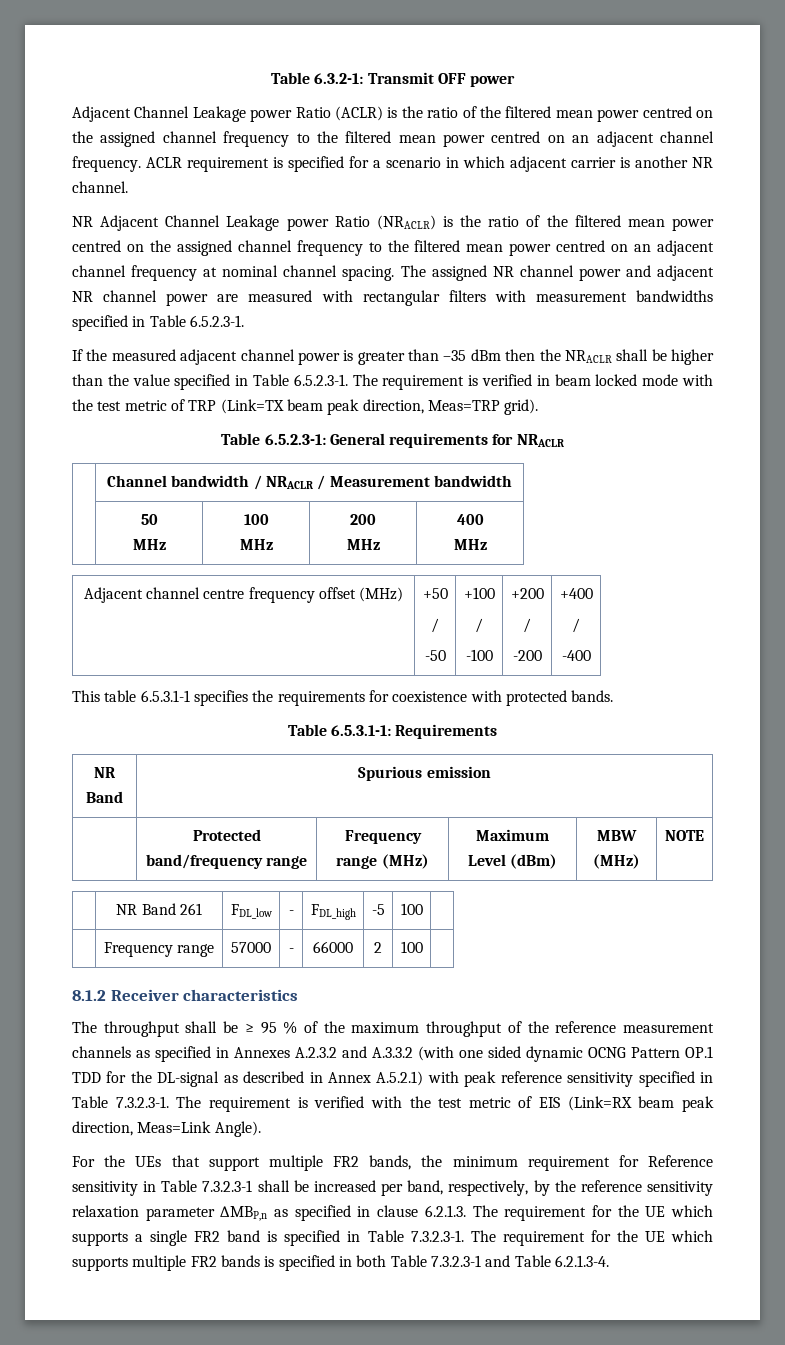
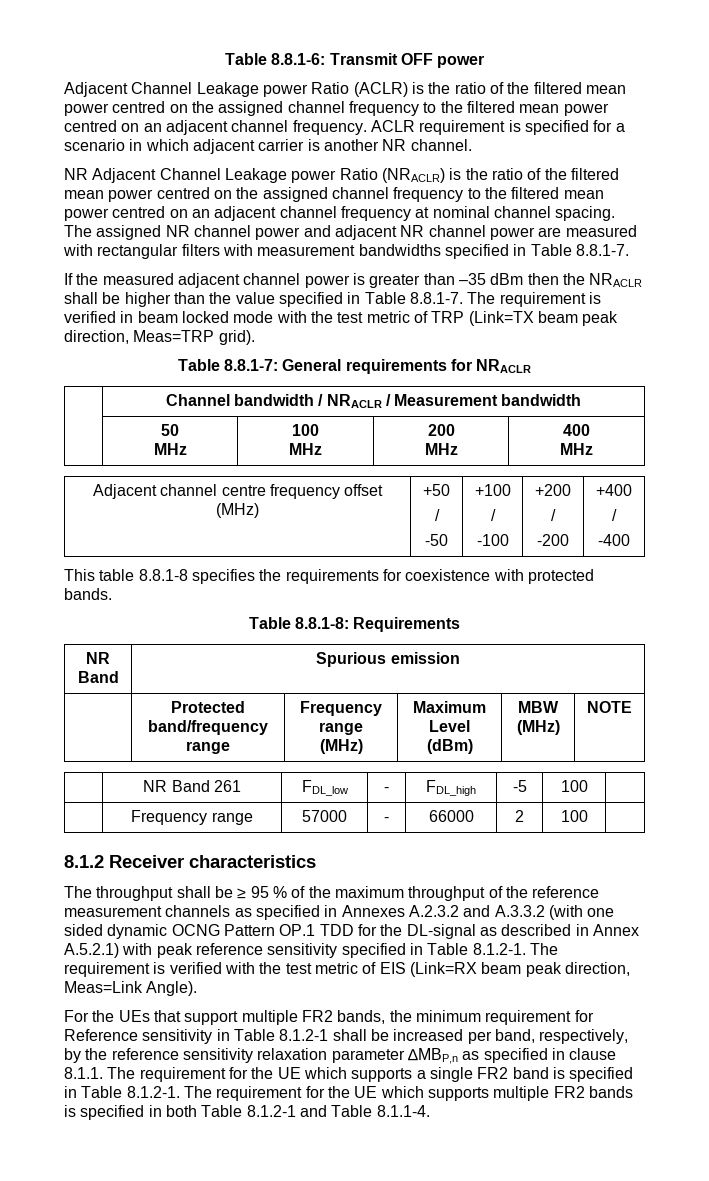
- Table 6.3.2-1: Transmit OFF power
+ Table 8.8.1-6: Transmit OFF power
- The assigned NR channel power and adjacent NR channel power are measured with rectangular filters with measurement bandwidths specified in Table 6.5.2.3-1.
+ The assigned NR channel power and adjacent NR channel power are measured with rectangular filters with measurement bandwidths specified in Table 8.8.1-7.
- If the measured adjacent channel power is greater than –35 dBm then the NRACLR shall be higher than the value specified in Table 6.5.2.3-1. The requirement is verified in beam locked mode with the test metric of TRP (Link=TX beam peak direction, Meas=TRP grid).
+ If the measured adjacent channel power is greater than –35 dBm then the NRACLR shall be higher than the value specified in Table 8.8.1-7. The requirement is verified in beam locked mode with the test metric of TRP (Link=TX beam peak direction, Meas=TRP grid).
- Table 6.5.2.3-1: General requirements for NRACLR
+ Table 8.8.1-7: General requirements for NRACLR
- This table 6.5.3.1-1 specifies the requirements for coexistence with protected bands.
+ This table 8.8.1-8 specifies the requirements for coexistence with protected bands.
- Table 6.5.3.1-1: Requirements
+ Table 8.8.1-8: Requirements
- The throughput shall be ≥ 95 % of the maximum throughput of the reference measurement channels as specified in Annexes A.2.3.2 and A.3.3.2 (with one sided dynamic OCNG Pattern OP.1 TDD for the DL-signal as described in Annex A.5.2.1) with peak reference sensitivity specified in Table 7.3.2.3-1. The requirement is verified with the test metric of EIS (Link=RX beam peak direction, Meas=Link Angle).
+ The throughput shall be ≥ 95 % of the maximum throughput of the reference measurement channels as specified in Annexes A.2.3.2 and A.3.3.2 (with one sided dynamic OCNG Pattern OP.1 TDD for the DL-signal as described in Annex A.5.2.1) with peak reference sensitivity specified in Table 8.1.2-1. The requirement is verified with the test metric of EIS (Link=RX beam peak direction, Meas=Link Angle).
- For the UEs that support multiple FR2 bands, the minimum requirement for Reference sensitivity in Table 7.3.2.3-1 shall be increased per band, respectively, by the reference sensitivity relaxation parameter ∆MBP,n as specified in clause 6.2.1.3. The requirement for the UE which supports a single FR2 band is specified in Table 7.3.2.3-1. The requirement for the UE which supports multiple FR2 bands is specified in both Table 7.3.2.3-1 and Table 6.2.1.3-4.
+ For the UEs that support multiple FR2 bands, the minimum requirement for Reference sensitivity in Table 8.1.2-1 shall be increased per band, respectively, by the reference sensitivity relaxation parameter ∆MBP,n as specified in clause 8.1.1. The requirement for the UE which supports a single FR2 band is specified in Table 8.1.2-1. The requirement for the UE which supports multiple FR2 bands is specified in both Table 8.1.2-1 and Table 8.1.1-4.

